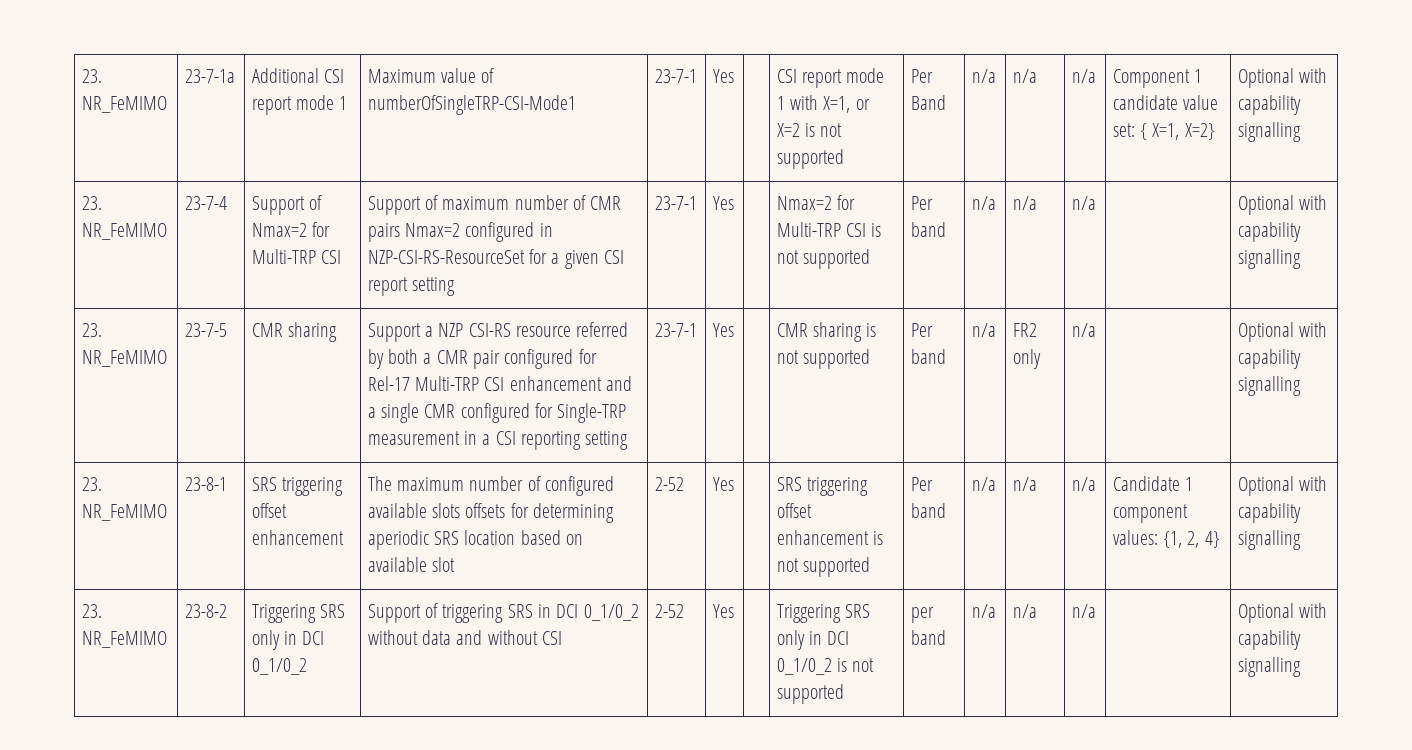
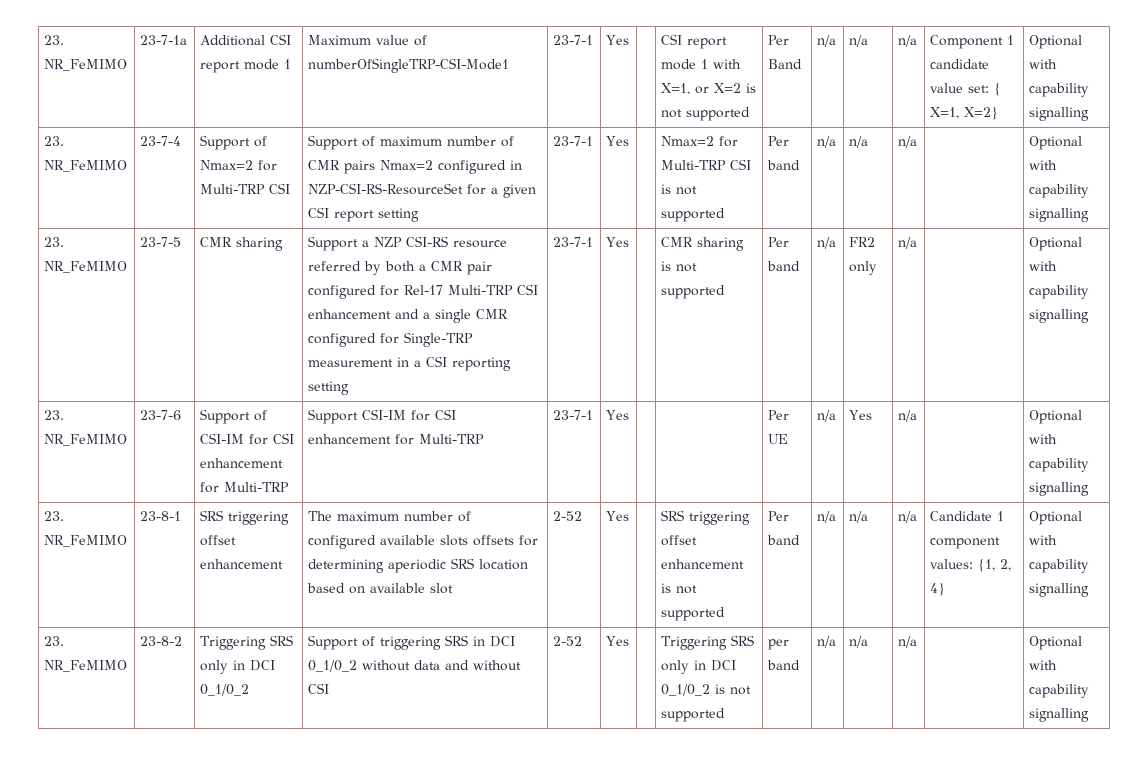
+ 23. NR_FeMIMO | 23-7-6 | Support of CSI-IM for CSI enhancement for Multi-TRP | Support CSI-IM for CSI enhancement for Multi-TRP | 23-7-1 | Yes | | | Per UE | n/a | Yes | n/a | | Optional with capability signalling

